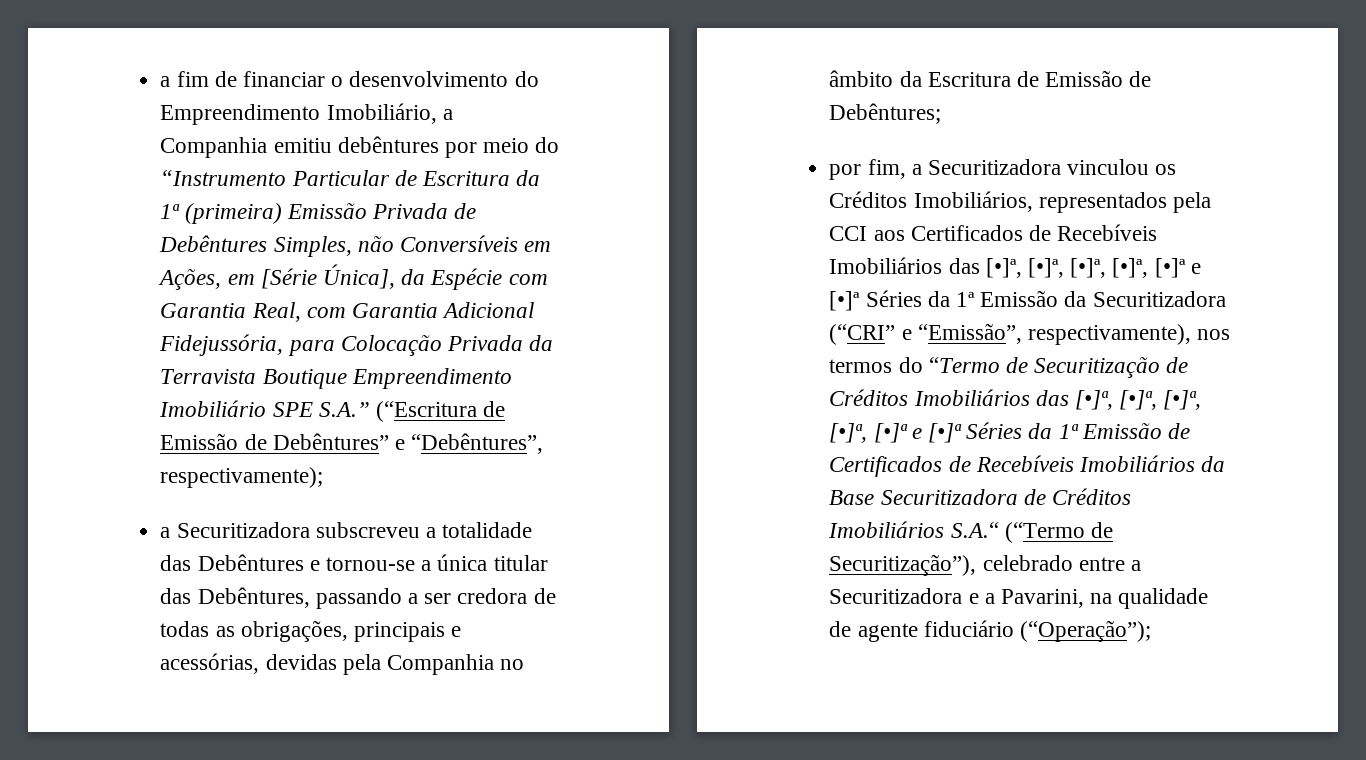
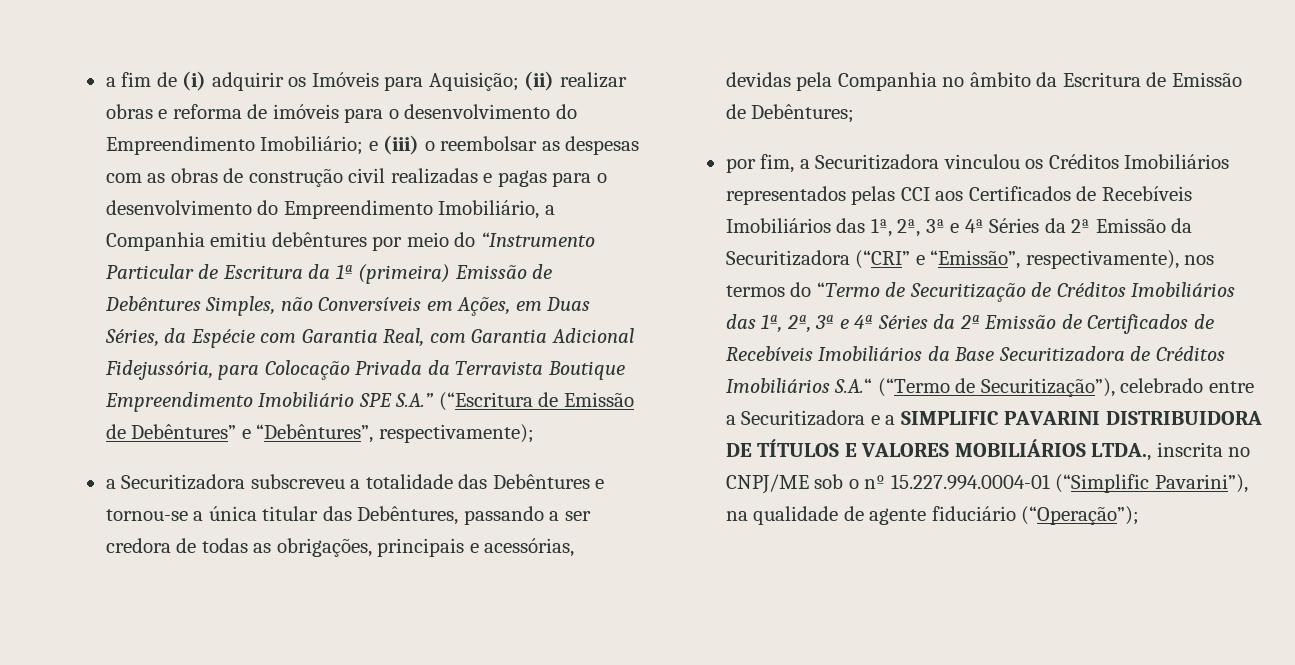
- a fim de financiar o desenvolvimento do Empreendimento Imobiliário, a Companhia emitiu debêntures por meio do “Instrumento Particular de Escritura da 1ª (primeira) Emissão Privada de Debêntures Simples, não Conversíveis em Ações, em [Série Única], da Espécie com Garantia Real, com Garantia Adicional Fidejussória, para Colocação Privada da Terravista Boutique Empreendimento Imobiliário SPE S.A.” (“Escritura de Emissão de Debêntures” e “Debêntures”, respectivamente);
+ a fim de (i) adquirir os Imóveis para Aquisição; (ii) realizar obras e reforma de imóveis para o desenvolvimento do Empreendimento Imobiliário; e (iii) o reembolsar as despesas com as obras de construção civil realizadas e pagas para o desenvolvimento do Empreendimento Imobiliário, a Companhia emitiu debêntures por meio do “Instrumento Particular de Escritura da 1ª (primeira) Emissão de Debêntures Simples, não Conversíveis em Ações, em Duas Séries, da Espécie com Garantia Real, com Garantia Adicional Fidejussória, para Colocação Privada da Terravista Boutique Empreendimento Imobiliário SPE S.A.” (“Escritura de Emissão de Debêntures” e “Debêntures”, respectivamente);
- por fim, a Securitizadora vinculou os Créditos Imobiliários, representados pela CCI aos Certificados de Recebíveis Imobiliários das [•]ª, [•]ª, [•]ª, [•]ª, [•]ª e [•]ª Séries da 1ª Emissão da Securitizadora (“CRI” e “Emissão”, respectivamente), nos termos do “Termo de Securitização de Créditos Imobiliários das [•]ª, [•]ª, [•]ª, [•]ª, [•]ª e [•]ª Séries da 1ª Emissão de Certificados de Recebíveis Imobiliários da Base Securitizadora de Créditos Imobiliários S.A.“ (“Termo de Securitização”), celebrado entre a Securitizadora e a Pavarini, na qualidade de agente fiduciário (“Operação”);
+ por fim, a Securitizadora vinculou os Créditos Imobiliários representados pelas CCI aos Certificados de Recebíveis Imobiliários das 1ª, 2ª, 3ª e 4ª Séries da 2ª Emissão da Securitizadora (“CRI” e “Emissão”, respectivamente), nos termos do “Termo de Securitização de Créditos Imobiliários das 1ª, 2ª, 3ª e 4ª Séries da 2ª Emissão de Certificados de Recebíveis Imobiliários da Base Securitizadora de Créditos Imobiliários S.A.“ (“Termo de Securitização”), celebrado entre a Securitizadora e a SIMPLIFIC PAVARINI DISTRIBUIDORA DE TÍTULOS E VALORES MOBILIÁRIOS LTDA., inscrita no CNPJ/ME sob o nº 15.227.994.0004-01 (“Simplific Pavarini”), na qualidade de agente fiduciário (“Operação”);

